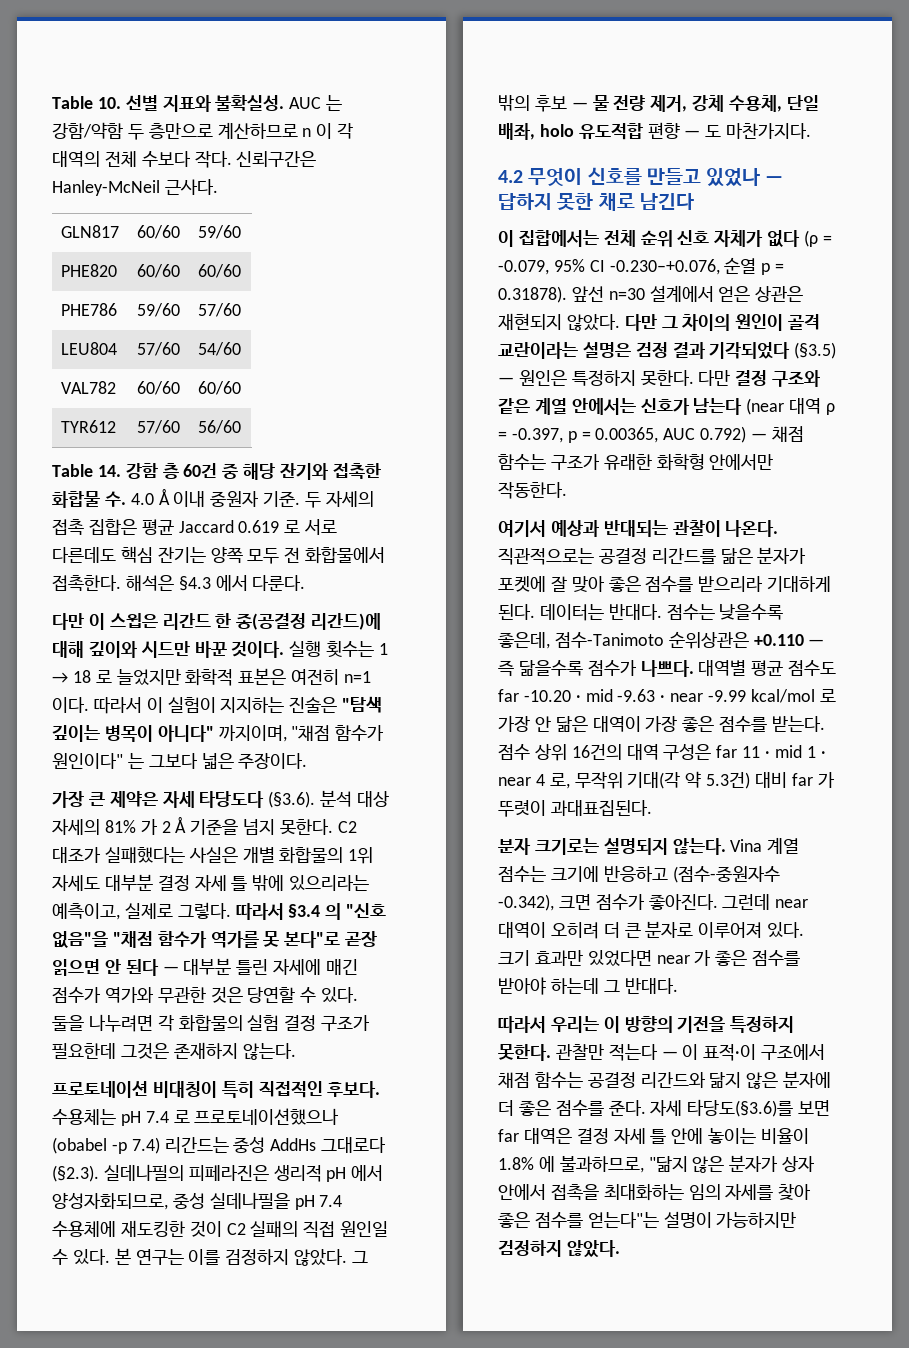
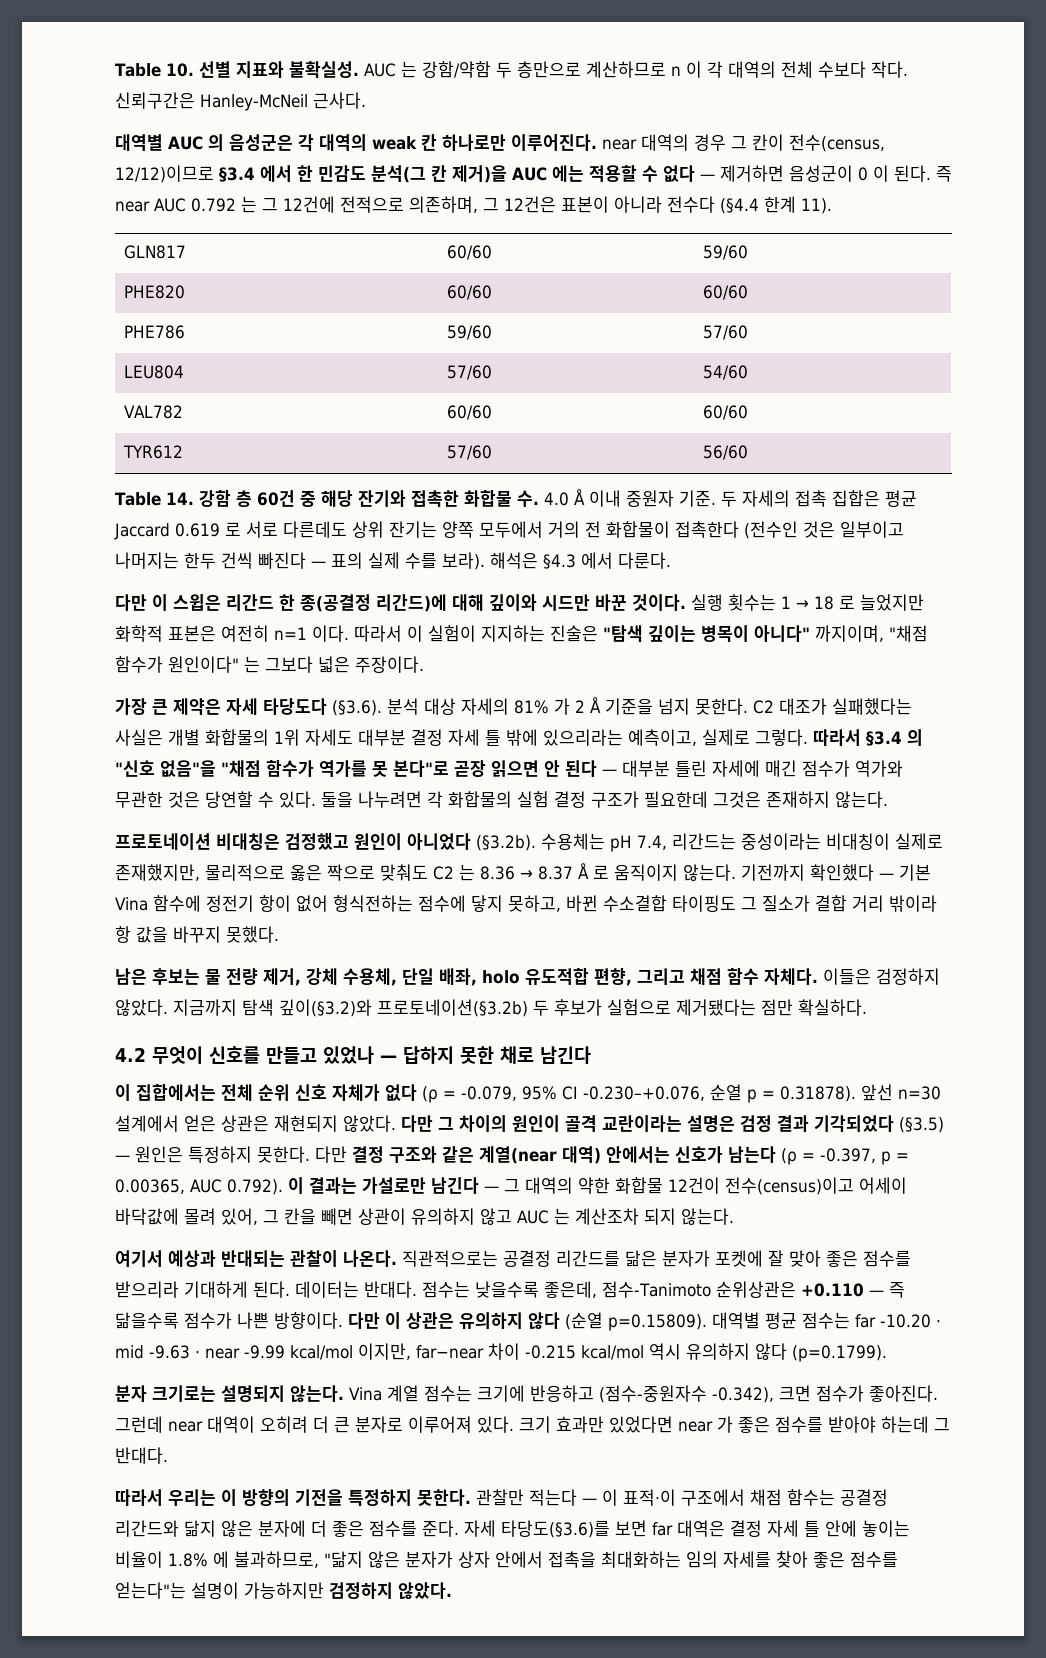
+ 대역별 AUC 의 음성군은 각 대역의 weak 칸 하나로만 이루어진다. near 대역의 경우 그 칸이 전수(census, 12/12)이므로 §3.4 에서 한 민감도 분석(그 칸 제거)을 AUC 에는 적용할 수 없다 — 제거하면 음성군이 0 이 된다. 즉 near AUC 0.792 는 그 12건에 전적으로 의존하며, 그 12건은 표본이 아니라 전수다 (§4.4 한계 11).
- 두 자세의 접촉 집합은 평균 Jaccard 0.619 로 서로 다른데도 핵심 잔기는 양쪽 모두 전 화합물에서 접촉한다.
+ 두 자세의 접촉 집합은 평균 Jaccard 0.619 로 서로 다른데도 상위 잔기는 양쪽 모두에서 거의 전 화합물이 접촉한다 (전수인 것은 일부이고 나머지는 한두 건씩 빠진다 — 표의 실제 수를 보라).
- 프로토네이션 비대칭이 특히 직접적인 후보다. 수용체는 pH 7.4 로 프로토네이션했으나 (obabel -p 7.4) 리간드는 중성 AddHs 그대로다 (§2.3). 실데나필의 피페라진은 생리적 pH 에서 양성자화되므로, 중성 실데나필을 pH 7.4 수용체에 재도킹한 것이 C2 실패의 직접 원인일 수 있다. 본 연구는 이를 검정하지 않았다. 그 밖의 후보 — 물 전량 제거, 강체 수용체, 단일 배좌, holo 유도적합 편향 — 도 마찬가지다.
+ 프로토네이션 비대칭은 검정했고 원인이 아니었다 (§3.2b). 수용체는 pH 7.4, 리간드는 중성이라는 비대칭이 실제로 존재했지만, 물리적으로 옳은 짝으로 맞춰도 C2 는 8.36 → 8.37 Å 로 움직이지 않는다. 기전까지 확인했다 — 기본 Vina 함수에 정전기 항이 없어 형식전하는 점수에 닿지 못하고, 바뀐 수소결합 타이핑도 그 질소가 결합 거리 밖이라 항 값을 바꾸지 못했다.
+ 남은 후보는 물 전량 제거, 강체 수용체, 단일 배좌, holo 유도적합 편향, 그리고 채점 함수 자체다. 이들은 검정하지 않았다. 지금까지 탐색 깊이(§3.2)와 프로토네이션(§3.2b) 두 후보가 실험으로 제거됐다는 점만 확실하다.
- 다만 결정 구조와 같은 계열 안에서는 신호가 남는다 (near 대역 ρ = -0.397, p = 0.00365, AUC 0.792) — 채점 함수는 구조가 유래한 화학형 안에서만 작동한다.
+ 다만 결정 구조와 같은 계열(near 대역) 안에서는 신호가 남는다 (ρ = -0.397, p = 0.00365, AUC 0.792). 이 결과는 가설로만 남긴다 — 그 대역의 약한 화합물 12건이 전수(census)이고 어세이 바닥값에 몰려 있어, 그 칸을 빼면 상관이 유의하지 않고 AUC 는 계산조차 되지 않는다.
- 점수는 낮을수록 좋은데, 점수-Tanimoto 순위상관은 +0.110 — 즉 닮을수록 점수가 나쁘다. 대역별 평균 점수도 far -10.20 · mid -9.63 · near -9.99 kcal/mol 로 가장 안 닮은 대역이 가장 좋은 점수를 받는다. 점수 상위 16건의 대역 구성은 far 11 · mid 1 · near 4 로, 무작위 기대(각 약 5.3건) 대비 far 가 뚜렷이 과대표집된다.
+ 점수는 낮을수록 좋은데, 점수-Tanimoto 순위상관은 +0.110 — 즉 닮을수록 점수가 나쁜 방향이다. 다만 이 상관은 유의하지 않다 (순열 p=0.15809). 대역별 평균 점수는 far -10.20 · mid -9.63 · near -9.99 kcal/mol 이지만, far−near 차이 -0.215 kcal/mol 역시 유의하지 않다 (p=0.1799).

